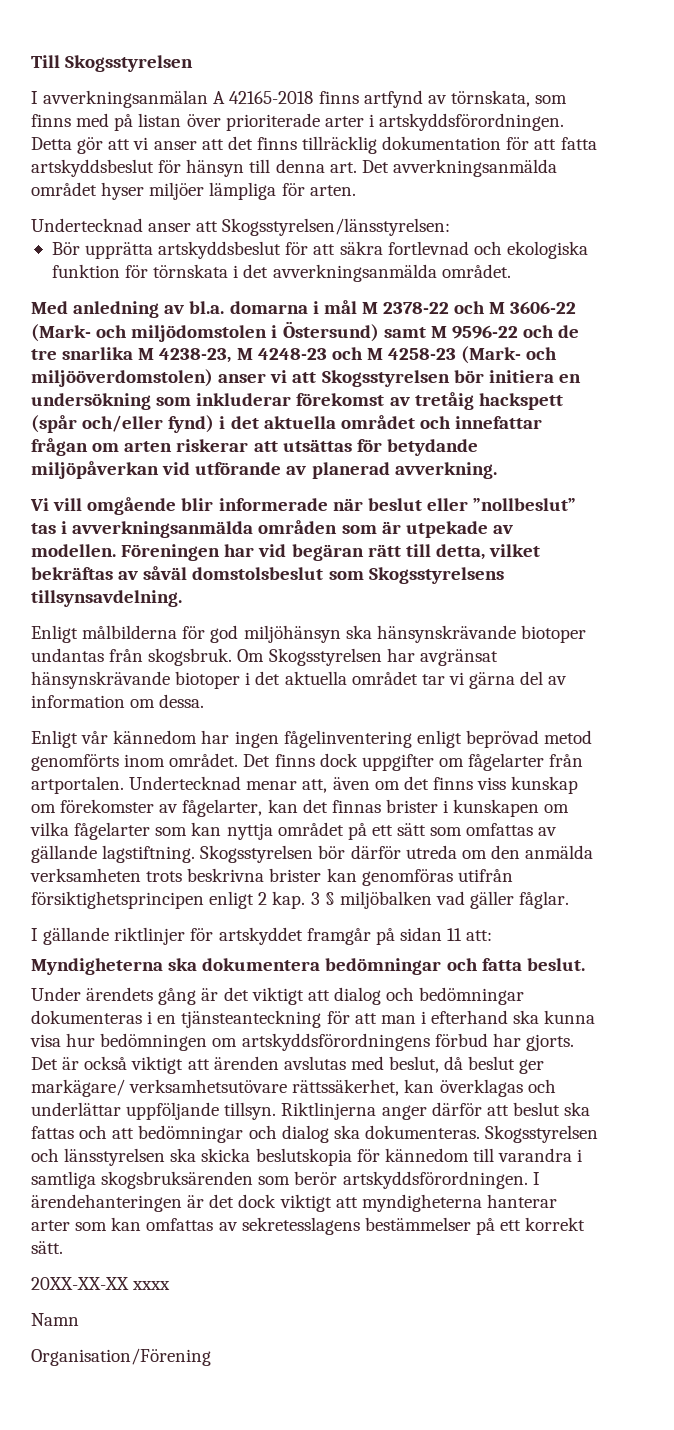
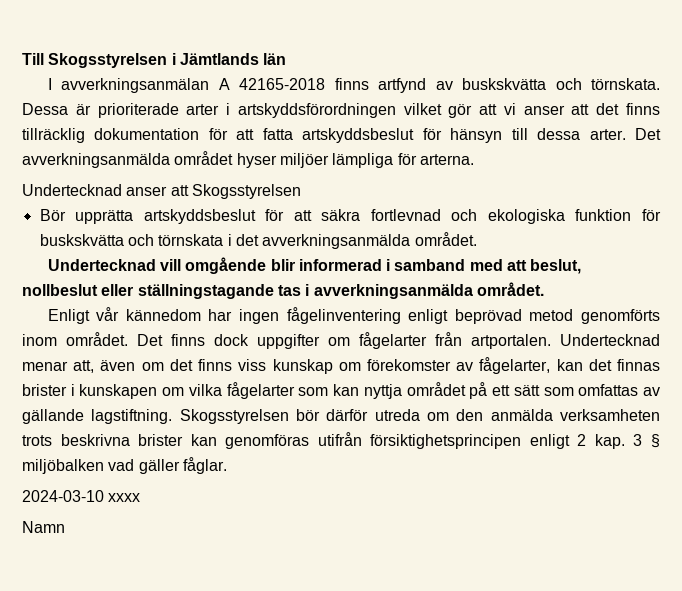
- Till Skogsstyrelsen
+ Till Skogsstyrelsen i Jämtlands län
- I avverkningsanmälan A 42165-2018 finns artfynd av törnskata, som finns med på listan över prioriterade arter i artskyddsförordningen. Detta gör att vi anser att det finns tillräcklig dokumentation för att fatta artskyddsbeslut för hänsyn till denna art. Det avverkningsanmälda området hyser miljöer lämpliga för arten.
+ I avverkningsanmälan A 42165-2018 finns artfynd av buskskvätta och törnskata. Dessa är prioriterade arter i artskyddsförordningen vilket gör att vi anser att det finns tillräcklig dokumentation för att fatta artskyddsbeslut för hänsyn till dessa arter. Det avverkningsanmälda området hyser miljöer lämpliga för arterna.
- Undertecknad anser att Skogsstyrelsen/länsstyrelsen:
+ Undertecknad anser att Skogsstyrelsen
- Bör upprätta artskyddsbeslut för att säkra fortlevnad och ekologiska funktion för törnskata i det avverkningsanmälda området.
+ Bör upprätta artskyddsbeslut för att säkra fortlevnad och ekologiska funktion för buskskvätta och törnskata i det avverkningsanmälda området.
- Med anledning av bl.a. domarna i mål M 2378-22 och M 3606-22 (Mark- och miljödomstolen i Östersund) samt M 9596-22 och de tre snarlika M 4238-23, M 4248-23 och M 4258-23 (Mark- och miljööverdomstolen) anser vi att Skogsstyrelsen bör initiera en undersökning som inkluderar förekomst av tretåig hackspett (spår och/eller fynd) i det aktuella området och innefattar frågan om arten riskerar att utsättas för betydande miljöpåverkan vid utförande av planerad avverkning.
- Vi vill omgående blir informerade när beslut eller ”nollbeslut” tas i avverkningsanmälda områden som är utpekade av modellen. Föreningen har vid begäran rätt till detta, vilket bekräftas av såväl domstolsbeslut som Skogsstyrelsens tillsynsavdelning.
- Enligt målbilderna för god miljöhänsyn ska hänsynskrävande biotoper undantas från skogsbruk. Om Skogsstyrelsen har avgränsat hänsynskrävande biotoper i det aktuella området tar vi gärna del av information om dessa.
+ Undertecknad vill omgående blir informerad i samband med att beslut, nollbeslut eller ställningstagande tas i avverkningsanmälda området.
- I gällande riktlinjer för artskyddet framgår på sidan 11 att:
- Myndigheterna ska dokumentera bedömningar och fatta beslut.
- Under ärendets gång är det viktigt att dialog och bedömningar dokumenteras i en tjänsteanteckning för att man i efterhand ska kunna visa hur bedömningen om artskyddsförordningens förbud har gjorts. Det är också viktigt att ärenden avslutas med beslut, då beslut ger markägare/ verksamhetsutövare rättssäkerhet, kan överklagas och underlättar uppföljande tillsyn. Riktlinjerna anger därför att beslut ska fattas och att bedömningar och dialog ska dokumenteras. Skogsstyrelsen och länsstyrelsen ska skicka beslutskopia för kännedom till varandra i samtliga skogsbruksärenden som berör artskyddsförordningen. I ärendehanteringen är det dock viktigt att myndigheterna hanterar arter som kan omfattas av sekretesslagens bestämmelser på ett korrekt sätt.
- 20XX-XX-XX xxxx
+ 2024-03-10 xxxx
- Organisation/Förening

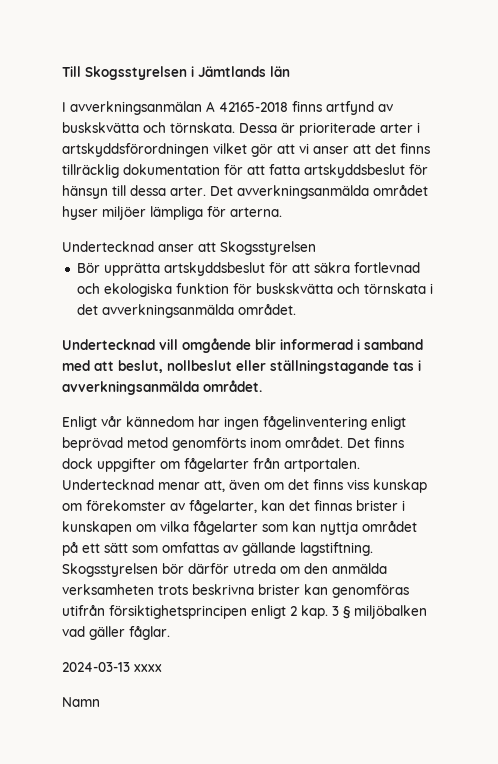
- 2024-03-10 xxxx
+ 2024-03-13 xxxx

